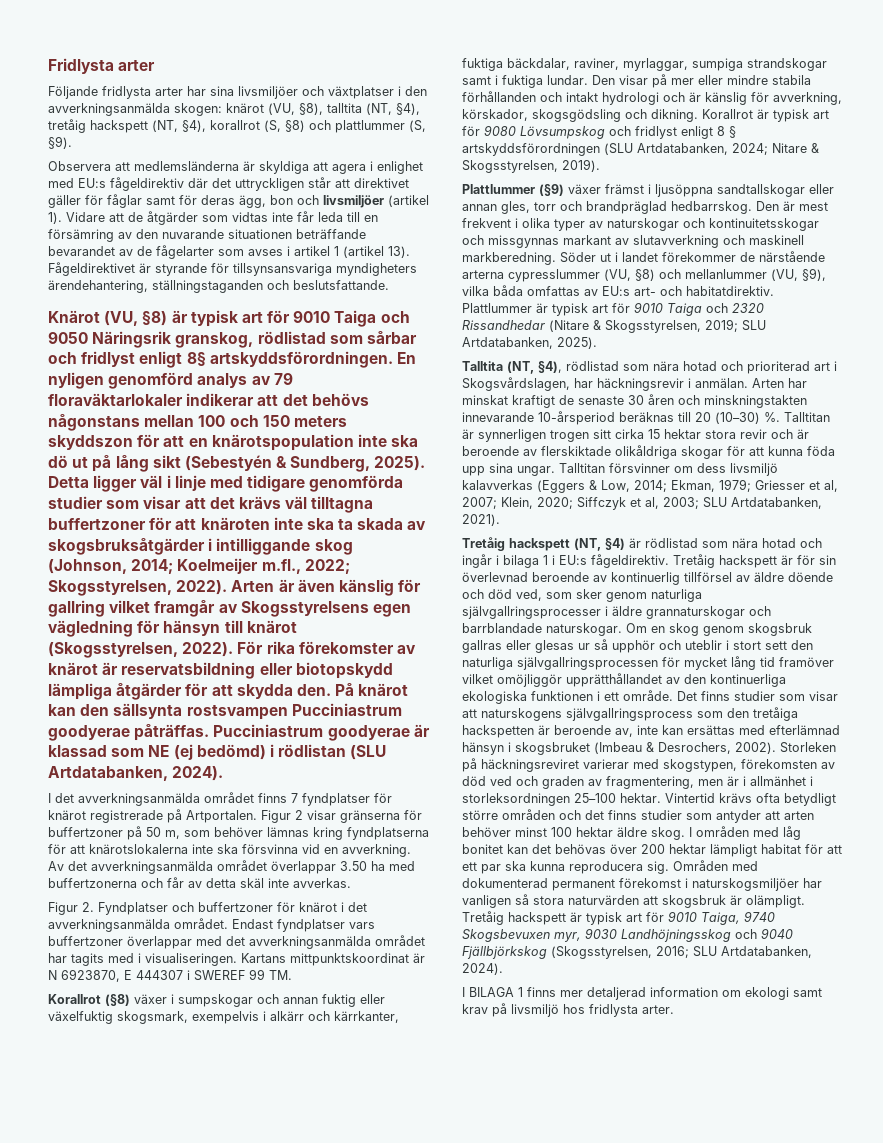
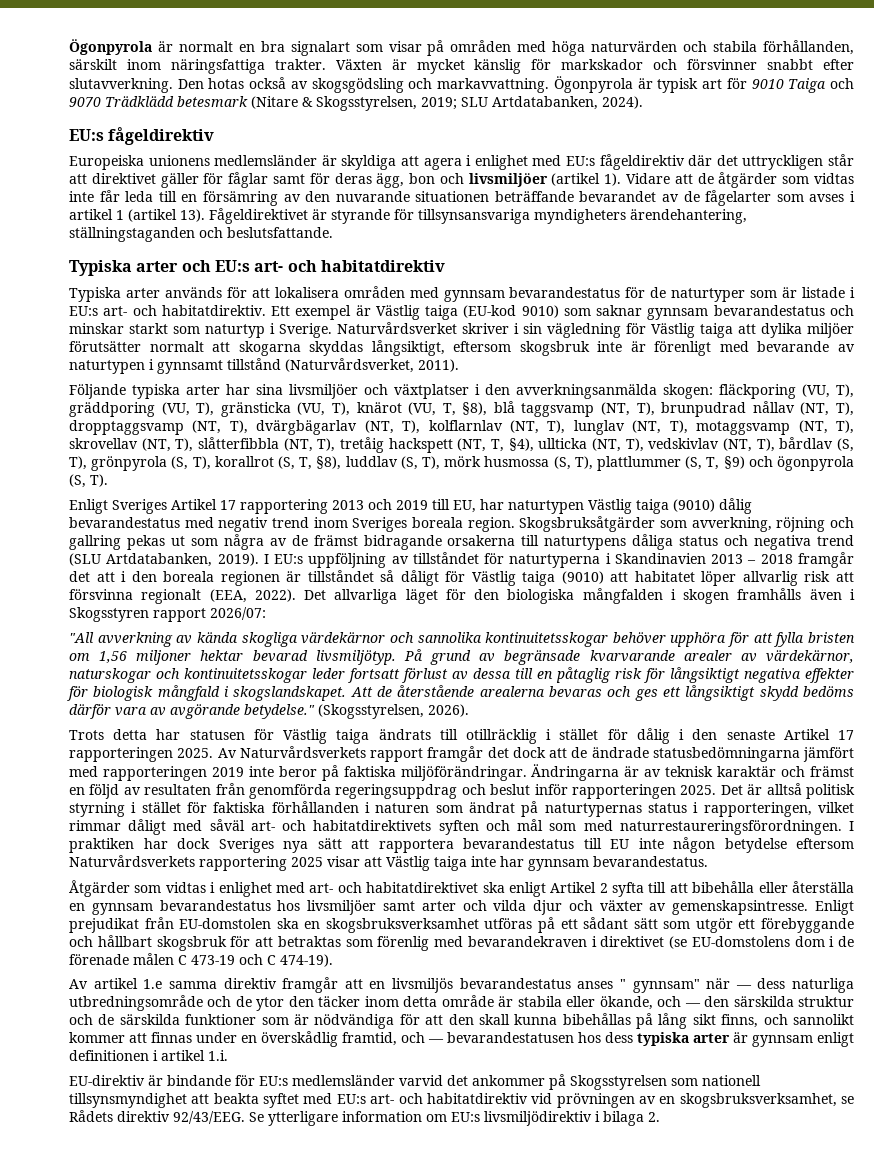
- Fridlysta arter
- Följande fridlysta arter har sina livsmiljöer och växtplatser i den avverkningsanmälda skogen: knärot (VU, §8), talltita (NT, §4), tretåig hackspett (NT, §4), korallrot (S, §8) och plattlummer (S, §9).
- Observera att medlemsländerna är skyldiga att agera i enlighet med EU:s fågeldirektiv där det uttryckligen står att direktivet gäller för fåglar samt för deras ägg, bon och livsmiljöer (artikel 1).
+ Ögonpyrola är normalt en bra signalart som visar på områden med höga naturvärden och stabila förhållanden, särskilt inom näringsfattiga trakter. Växten är mycket känslig för markskador och försvinner snabbt efter slutavverkning. Den hotas också av skogsgödsling och markavvattning. Ögonpyrola är typisk art för 9010 Taiga och 9070 Trädklädd betesmark (Nitare & Skogsstyrelsen, 2019; SLU Artdatabanken, 2024).
+ EU:s fågeldirektiv
+ Europeiska unionens medlemsländer är skyldiga att agera i enlighet med EU:s fågeldirektiv där det uttryckligen står att direktivet gäller för fåglar samt för deras ägg, bon och livsmiljöer (artikel 1).
- Knärot (VU, §8) är typisk art för 9010 Taiga och 9050 Näringsrik granskog, rödlistad som sårbar och fridlyst enligt 8§ artskyddsförordningen. En nyligen genomförd analys av 79 floraväktarlokaler indikerar att det behövs någonstans mellan 100 och 150 meters skyddszon för att en knärotspopulation inte ska dö ut på lång sikt (Sebestyén & Sundberg, 2025). Detta ligger väl i linje med tidigare genomförda studier som visar att det krävs väl tilltagna buffertzoner för att knäroten inte ska ta skada av skogsbruksåtgärder i intilliggande skog (Johnson, 2014; Koelmeijer m.fl., 2022; Skogsstyrelsen, 2022). Arten är även känslig för gallring vilket framgår av Skogsstyrelsens egen vägledning för hänsyn till knärot (Skogsstyrelsen, 2022). För rika förekomster av knärot är reservatsbildning eller biotopskydd lämpliga åtgärder för att skydda den. På knärot kan den sällsynta rostsvampen Pucciniastrum goodyerae påträffas. Pucciniastrum goodyerae är klassad som NE (ej bedömd) i rödlistan (SLU Artdatabanken, 2024).
- I det avverkningsanmälda området finns 7 fyndplatser för knärot registrerade på Artportalen. Figur 2 visar gränserna för buffertzoner på 50 m, som behöver lämnas kring fyndplatserna för att knärotslokalerna inte ska försvinna vid en avverkning. Av det avverkningsanmälda området överlappar 3.50 ha med buffertzonerna och får av detta skäl inte avverkas.
- Figur 2. Fyndplatser och buffertzoner för knärot i det avverkningsanmälda området. Endast fyndplatser vars buffertzoner överlappar med det avverkningsanmälda området har tagits med i visualiseringen. Kartans mittpunktskoordinat är N 6923870, E 444307 i SWEREF 99 TM.
- Korallrot (§8) växer i sumpskogar och annan fuktig eller växelfuktig skogsmark, exempelvis i alkärr och kärrkanter, fuktiga bäckdalar, raviner, myrlaggar, sumpiga strandskogar samt i fuktiga lundar. Den visar på mer eller mindre stabila förhållanden och intakt hydrologi och är känslig för avverkning, körskador, skogsgödsling och dikning. Korallrot är typisk art för 9080 Lövsumpskog och fridlyst enligt 8 § artskyddsförordningen (SLU Artdatabanken, 2024; Nitare & Skogsstyrelsen, 2019).
- Plattlummer (§9) växer främst i ljusöppna sandtallskogar eller annan gles, torr och brandpräglad hedbarrskog. Den är mest frekvent i olika typer av naturskogar och kontinuitetsskogar och missgynnas markant av slutavverkning och maskinell markberedning. Söder ut i landet förekommer de närstående arterna cypresslummer (VU, §8) och mellanlummer (VU, §9), vilka båda omfattas av EU:s art- och habitatdirektiv. Plattlummer är typisk art för 9010 Taiga och 2320 Rissandhedar (Nitare & Skogsstyrelsen, 2019; SLU Artdatabanken, 2025).
- Talltita (NT, §4), rödlistad som nära hotad och prioriterad art i Skogsvårdslagen, har häckningsrevir i anmälan. Arten har minskat kraftigt de senaste 30 åren och minskningstakten innevarande 10-årsperiod beräknas till 20 (10–30) %. Talltitan är synnerligen trogen sitt cirka 15 hektar stora revir och är beroende av flerskiktade olikåldriga skogar för att kunna föda upp sina ungar. Talltitan försvinner om dess livsmiljö kalavverkas (Eggers & Low, 2014; Ekman, 1979; Griesser et al, 2007; Klein, 2020; Siffczyk et al, 2003; SLU Artdatabanken, 2021).
- Tretåig hackspett (NT, §4) är rödlistad som nära hotad och ingår i bilaga 1 i EU:s fågeldirektiv. Tretåig hackspett är för sin överlevnad beroende av kontinuerlig tillförsel av äldre döende och död ved, som sker genom naturliga självgallringsprocesser i äldre grannaturskogar och barrblandade naturskogar. Om en skog genom skogsbruk gallras eller glesas ur så upphör och uteblir i stort sett den naturliga självgallringsprocessen för mycket lång tid framöver vilket omöjliggör upprätthållandet av den kontinuerliga ekologiska funktionen i ett område. Det finns studier som visar att naturskogens självgallringsprocess som den tretåiga hackspetten är beroende av, inte kan ersättas med efterlämnad hänsyn i skogsbruket (Imbeau & Desrochers, 2002). Storleken på häckningsreviret varierar med skogstypen, förekomsten av död ved och graden av fragmentering, men är i allmänhet i storleksordningen 25–100 hektar. Vintertid krävs ofta betydligt större områden och det finns studier som antyder att arten behöver minst 100 hektar äldre skog. I områden med låg bonitet kan det behövas över 200 hektar lämpligt habitat för att ett par ska kunna reproducera sig. Områden med dokumenterad permanent förekomst i naturskogsmiljöer har vanligen så stora naturvärden att skogsbruk är olämpligt. Tretåig hackspett är typisk art för 9010 Taiga, 9740 Skogsbevuxen myr, 9030 Landhöjningsskog och 9040 Fjällbjörkskog (Skogsstyrelsen, 2016; SLU Artdatabanken, 2024).
- I BILAGA 1 finns mer detaljerad information om ekologi samt krav på livsmiljö hos fridlysta arter.
+ Typiska arter och EU:s art- och habitatdirektiv
+ Typiska arter används för att lokalisera områden med gynnsam bevarandestatus för de naturtyper som är listade i EU:s art- och habitatdirektiv. Ett exempel är Västlig taiga (EU-kod 9010) som saknar gynnsam bevarandestatus och minskar starkt som naturtyp i Sverige. Naturvårdsverket skriver i sin vägledning för Västlig taiga att dylika miljöer förutsätter normalt att skogarna skyddas långsiktigt, eftersom skogsbruk inte är förenligt med bevarande av naturtypen i gynnsamt tillstånd (Naturvårdsverket, 2011).
+ Följande typiska arter har sina livsmiljöer och växtplatser i den avverkningsanmälda skogen: fläckporing (VU, T), gräddporing (VU, T), gränsticka (VU, T), knärot (VU, T, §8), blå taggsvamp (NT, T), brunpudrad nållav (NT, T), dropptaggsvamp (NT, T), dvärgbägarlav (NT, T), kolflarnlav (NT, T), lunglav (NT, T), motaggsvamp (NT, T), skrovellav (NT, T), slåtterfibbla (NT, T), tretåig hackspett (NT, T, §4), ullticka (NT, T), vedskivlav (NT, T), bårdlav (S, T), grönpyrola (S, T), korallrot (S, T, §8), luddlav (S, T), mörk husmossa (S, T), plattlummer (S, T, §9) och ögonpyrola (S, T).
+ Enligt Sveriges Artikel 17 rapportering 2013 och 2019 till EU, har naturtypen Västlig taiga (9010) dålig bevarandestatus med negativ trend inom Sveriges boreala region. Skogsbruksåtgärder som avverkning, röjning och gallring pekas ut som några av de främst bidragande orsakerna till naturtypens dåliga status och negativa trend (SLU Artdatabanken, 2019). I EU:s uppföljning av tillståndet för naturtyperna i Skandinavien 2013 – 2018 framgår det att i den boreala regionen är tillståndet så dåligt för Västlig taiga (9010) att habitatet löper allvarlig risk att försvinna regionalt (EEA, 2022). Det allvarliga läget för den biologiska mångfalden i skogen framhålls även i Skogsstyren rapport 2026/07:
+ "All avverkning av kända skogliga värdekärnor och sannolika kontinuitetsskogar behöver upphöra för att fylla bristen om 1,56 miljoner hektar bevarad livsmiljötyp. På grund av begränsade kvarvarande arealer av värdekärnor, naturskogar och kontinuitetsskogar leder fortsatt förlust av dessa till en påtaglig risk för långsiktigt negativa effekter för biologisk mångfald i skogslandskapet. Att de återstående arealerna bevaras och ges ett långsiktigt skydd bedöms därför vara av avgörande betydelse." (Skogsstyrelsen, 2026).
+ Trots detta har statusen för Västlig taiga ändrats till otillräcklig i stället för dålig i den senaste Artikel 17 rapporteringen 2025. Av Naturvårdsverkets rapport framgår det dock att de ändrade statusbedömningarna jämfört med rapporteringen 2019 inte beror på faktiska miljöförändringar. Ändringarna är av teknisk karaktär och främst en följd av resultaten från genomförda regeringsuppdrag och beslut inför rapporteringen 2025. Det är alltså politisk styrning i stället för faktiska förhållanden i naturen som ändrat på naturtypernas status i rapporteringen, vilket rimmar dåligt med såväl art- och habitatdirektivets syften och mål som med naturrestaureringsförordningen. I praktiken har dock Sveriges nya sätt att rapportera bevarandestatus till EU inte någon betydelse eftersom Naturvårdsverkets rapportering 2025 visar att Västlig taiga inte har gynnsam bevarandestatus.
+ Åtgärder som vidtas i enlighet med art- och habitatdirektivet ska enligt Artikel 2 syfta till att bibehålla eller återställa en gynnsam bevarandestatus hos livsmiljöer samt arter och vilda djur och växter av gemenskapsintresse. Enligt prejudikat från EU-domstolen ska en skogsbruksverksamhet utföras på ett sådant sätt som utgör ett förebyggande och hållbart skogsbruk för att betraktas som förenlig med bevarandekraven i direktivet (se EU-domstolens dom i de förenade målen C 473-19 och C 474-19).
+ Av artikel 1.e samma direktiv framgår att en livsmiljös bevarandestatus anses " gynnsam" när — dess naturliga utbredningsområde och de ytor den täcker inom detta område är stabila eller ökande, och — den särskilda struktur och de särskilda funktioner som är nödvändiga för att den skall kunna bibehållas på lång sikt finns, och sannolikt kommer att finnas under en överskådlig framtid, och — bevarandestatusen hos dess typiska arter är gynnsam enligt definitionen i artikel 1.i.
+ EU-direktiv är bindande för EU:s medlemsländer varvid det ankommer på Skogsstyrelsen som nationell tillsynsmyndighet att beakta syftet med EU:s art- och habitatdirektiv vid prövningen av en skogsbruksverksamhet, se Rådets direktiv 92/43/EEG. Se ytterligare information om EU:s livsmiljödirektiv i bilaga 2.

